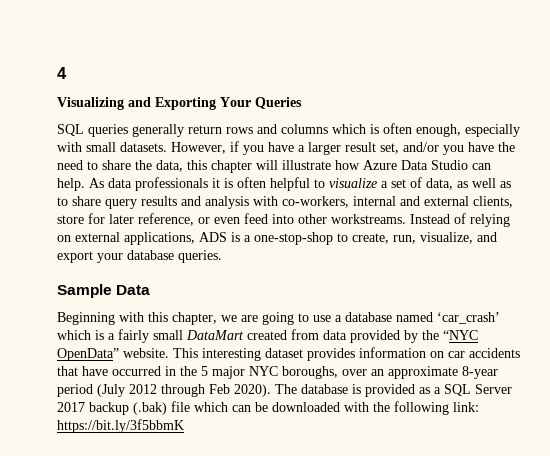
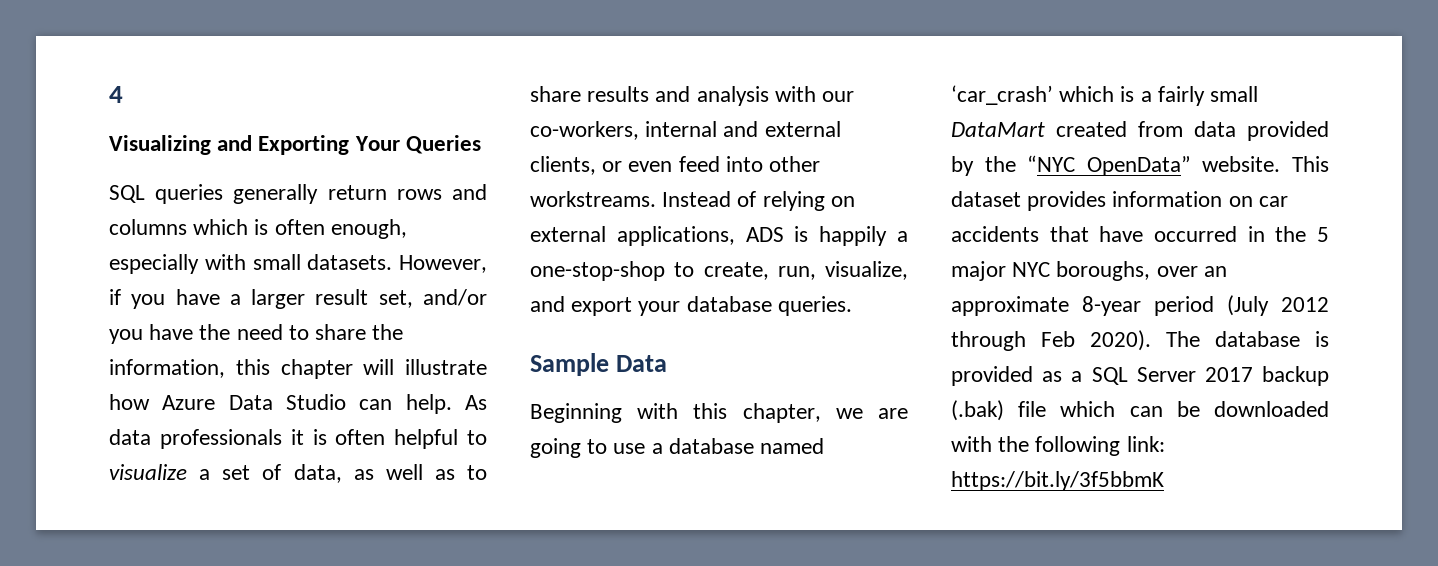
- However, if you have a larger result set, and/or you have the need to share the data, this chapter will illustrate how Azure Data Studio can help.
+ However, if you have a larger result set, and/or you have the need to share the information, this chapter will illustrate how Azure Data Studio can help.
- As data professionals it is often helpful to visualize a set of data, as well as to share query results and analysis with co-workers, internal and external clients, store for later reference, or even feed into other workstreams.
+ As data professionals it is often helpful to visualize a set of data, as well as to share results and analysis with our co-workers, internal and external clients, or even feed into other workstreams.
- Instead of relying on external applications, ADS is a one-stop-shop to create, run, visualize, and export your database queries.
+ Instead of relying on external applications, ADS is happily a one-stop-shop to create, run, visualize, and export your database queries.
- This interesting dataset provides information on car accidents that have occurred in the 5 major NYC boroughs, over an approximate 8-year period (July 2012 through Feb 2020).
+ This dataset provides information on car accidents that have occurred in the 5 major NYC boroughs, over an approximate 8-year period (July 2012 through Feb 2020).

